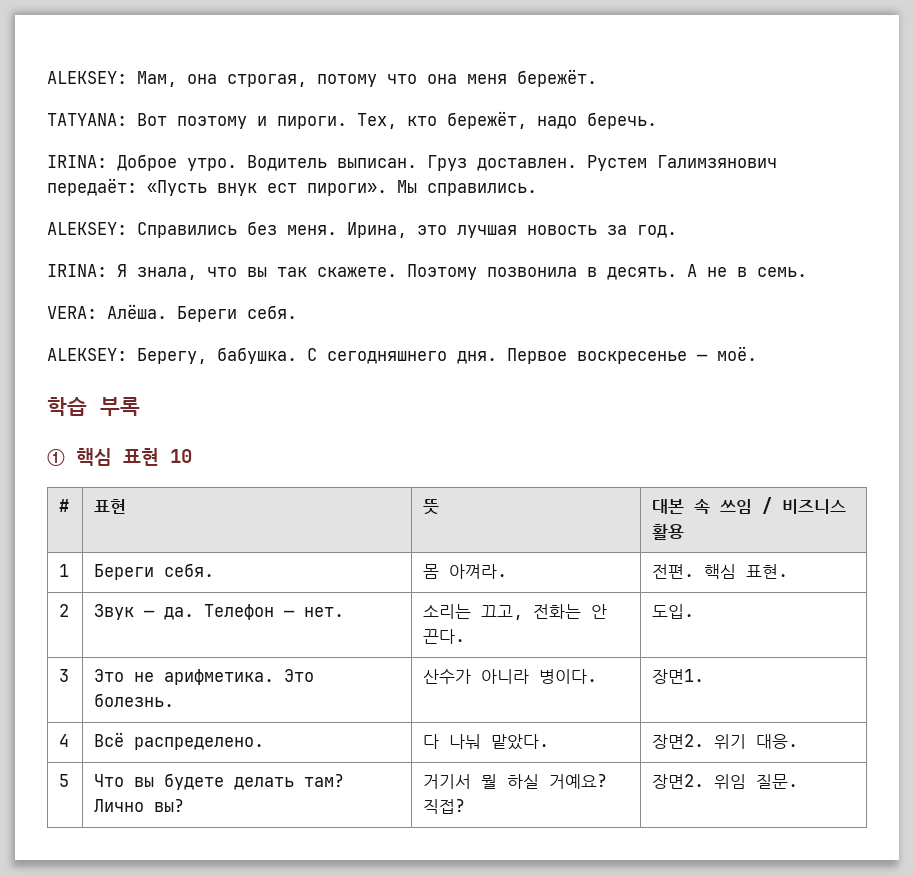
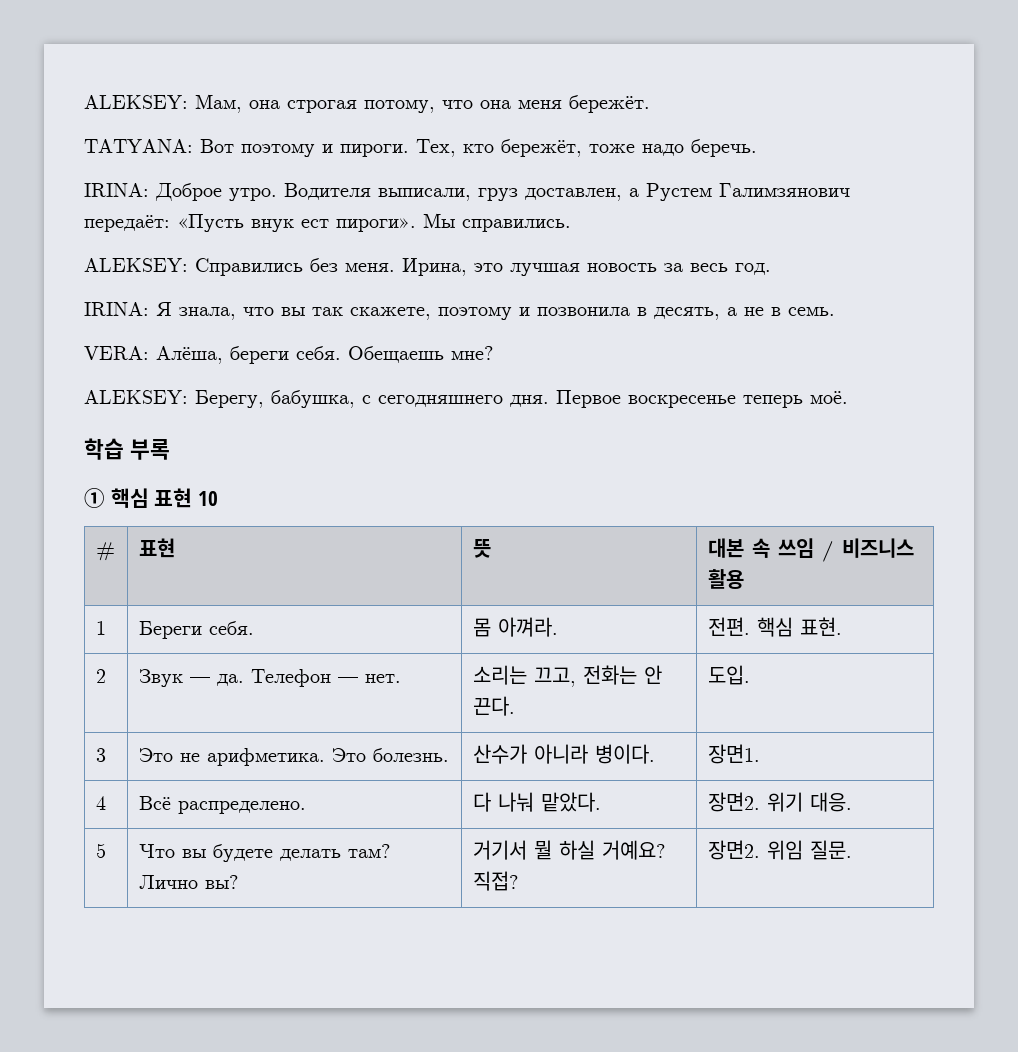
- ALEKSEY: Мам, она строгая, потому что она меня бережёт.
+ ALEKSEY: Мам, она строгая потому, что она меня бережёт.
- Тех, кто бережёт, надо беречь.
+ Тех, кто бережёт, тоже надо беречь.
- Водитель выписан. Груз доставлен. Рустем Галимзянович передаёт: «Пусть внук ест пироги».
+ Водителя выписали, груз доставлен, а Рустем Галимзянович передаёт: «Пусть внук ест пироги».
- Ирина, это лучшая новость за год.
+ Ирина, это лучшая новость за весь год.
- IRINA: Я знала, что вы так скажете. Поэтому позвонила в десять. А не в семь.
+ IRINA: Я знала, что вы так скажете, поэтому и позвонила в десять, а не в семь.
- VERA: Алёша. Береги себя.
+ VERA: Алёша, береги себя. Обещаешь мне?
- ALEKSEY: Берегу, бабушка. С сегодняшнего дня.
+ ALEKSEY: Берегу, бабушка, с сегодняшнего дня.
- Первое воскресенье — моё.
+ Первое воскресенье теперь моё.

